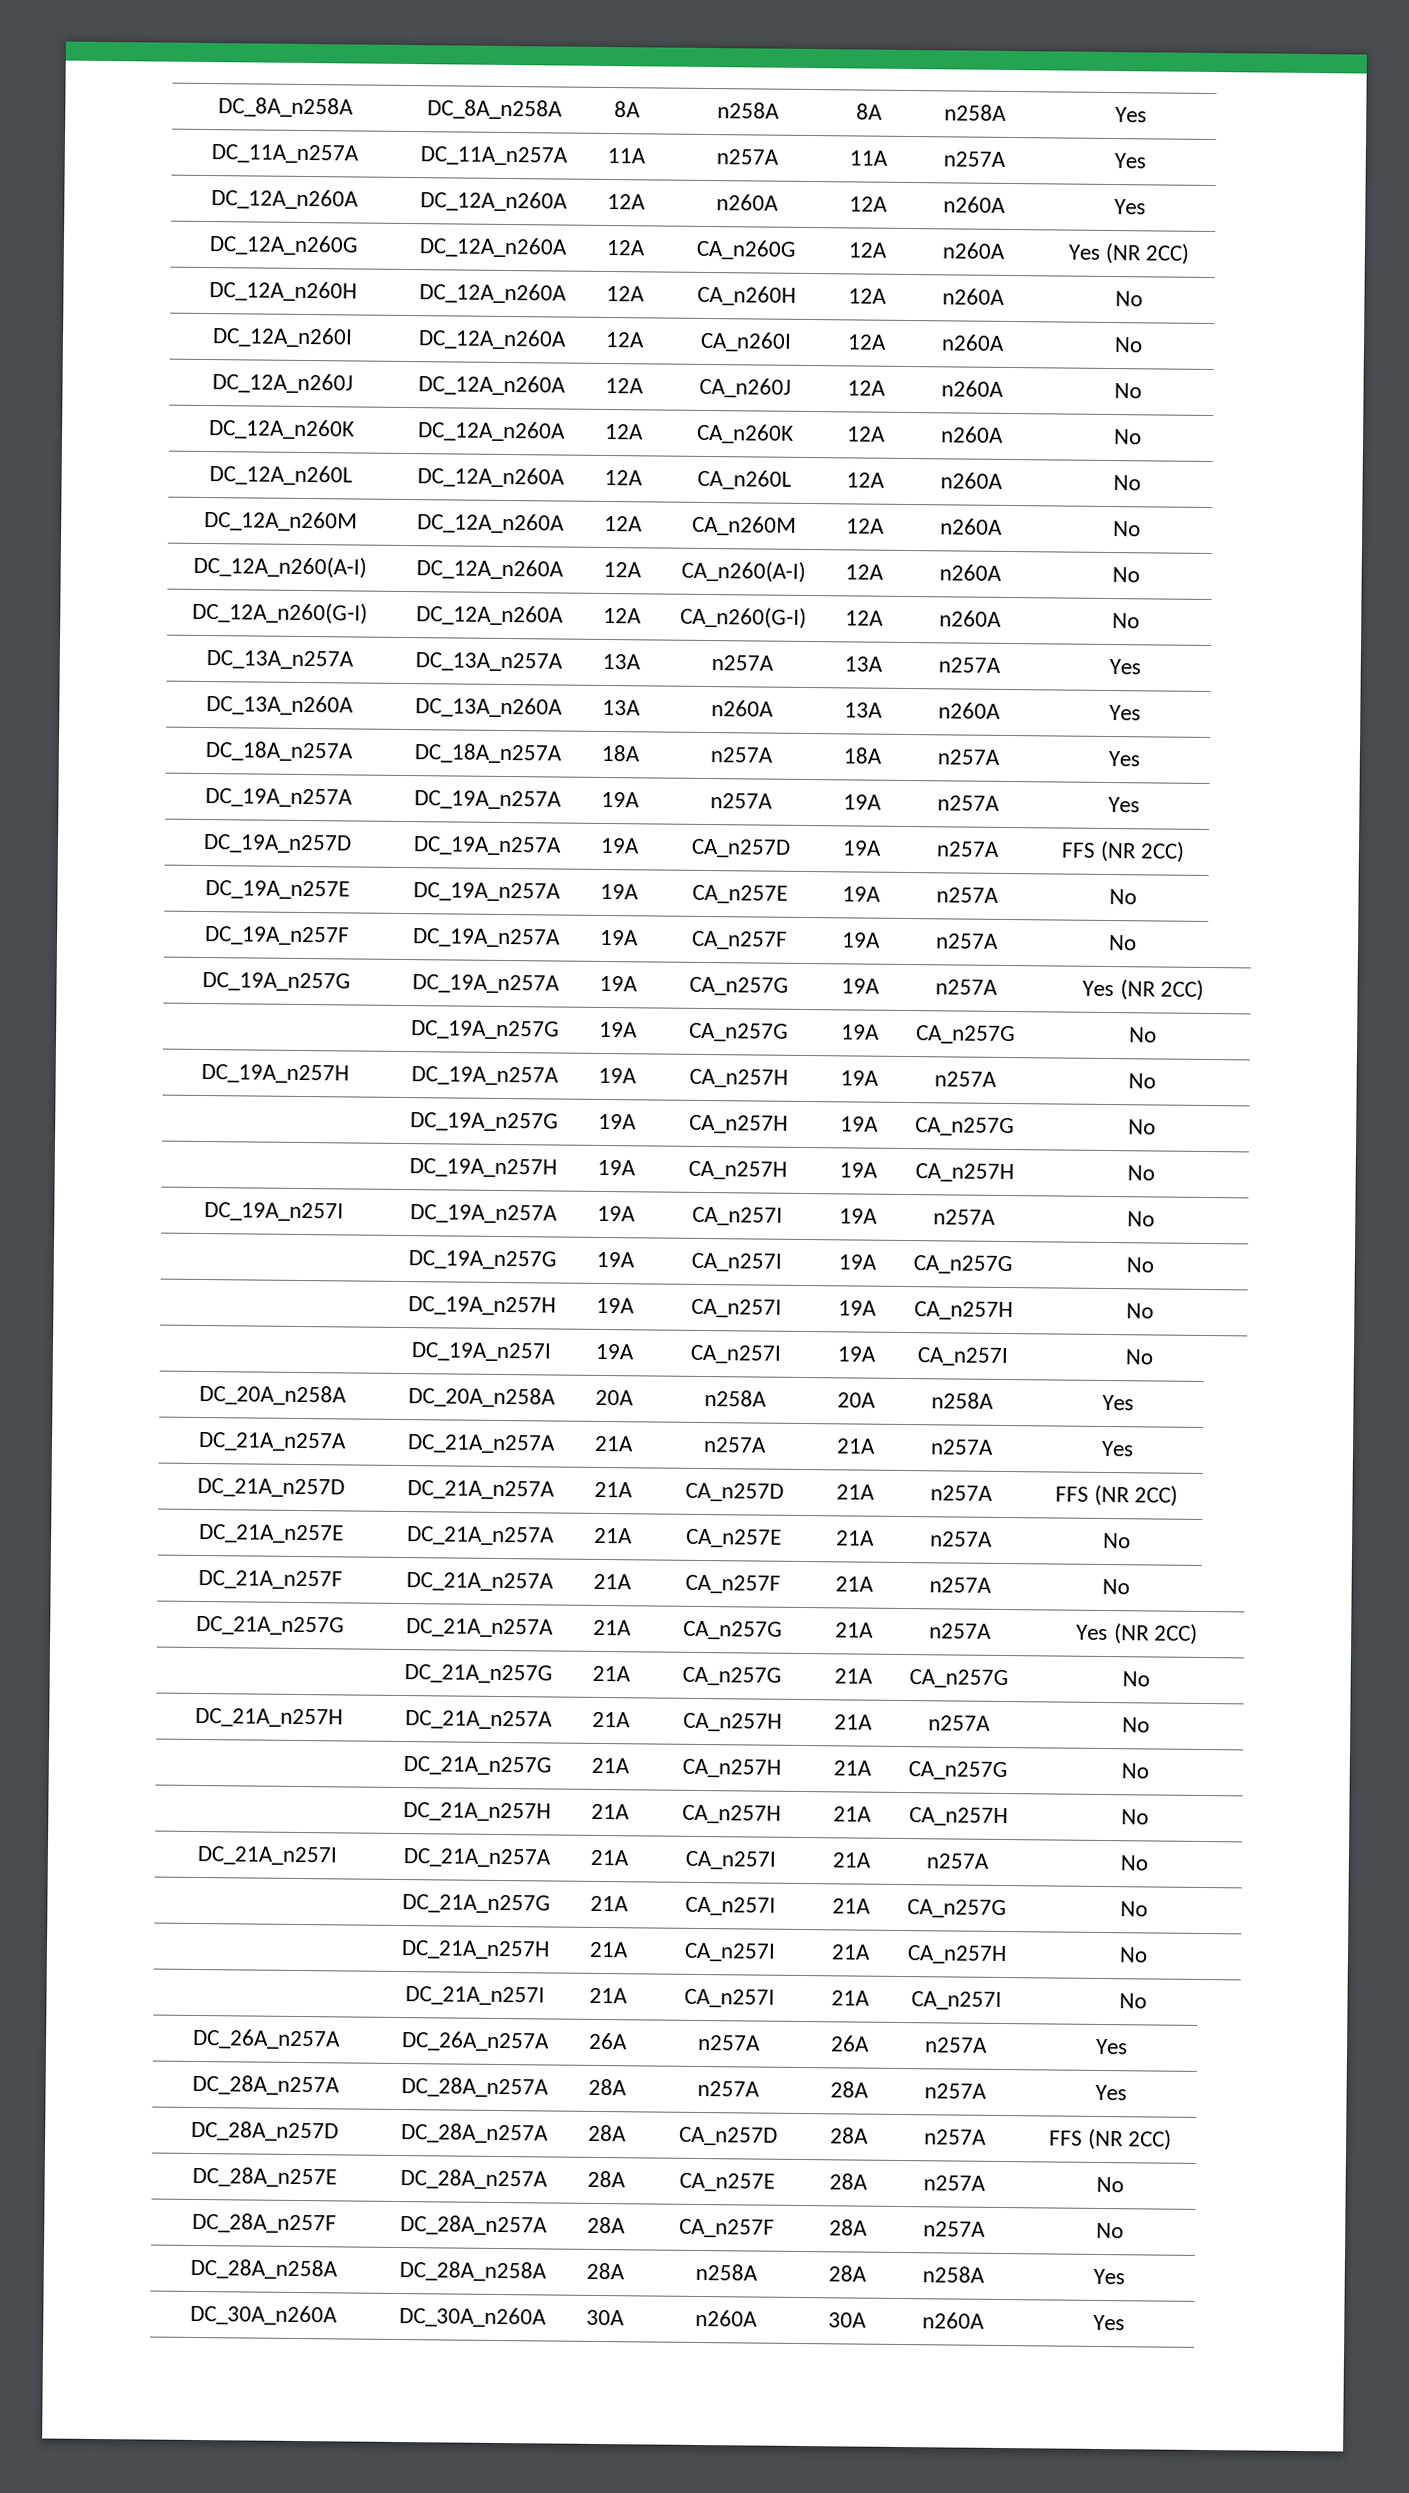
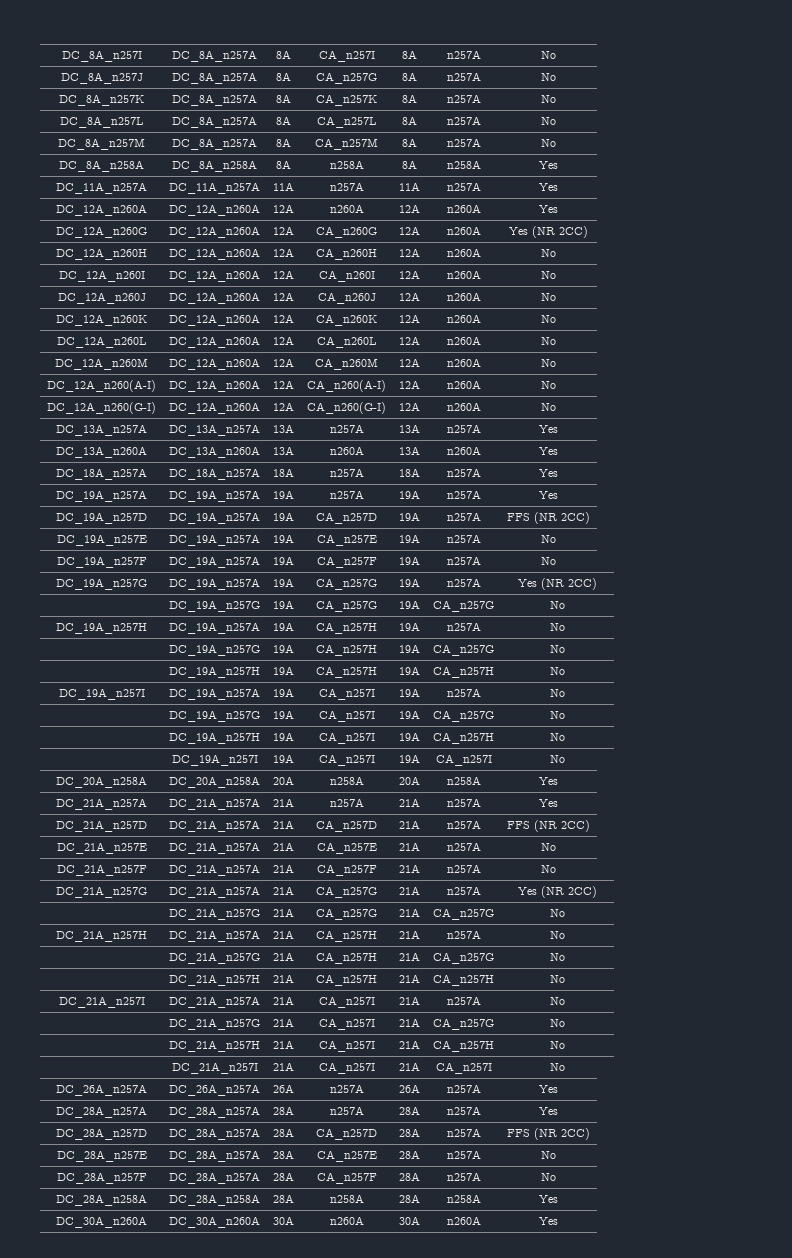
+ DC_8A_n257I | DC_8A_n257A | 8A | CA_n257I | 8A | n257A | No
+ DC_8A_n257J | DC_8A_n257A | 8A | CA_n257G | 8A | n257A | No
+ DC_8A_n257K | DC_8A_n257A | 8A | CA_n257K | 8A | n257A | No
+ DC_8A_n257L | DC_8A_n257A | 8A | CA_n257L | 8A | n257A | No
+ DC_8A_n257M | DC_8A_n257A | 8A | CA_n257M | 8A | n257A | No

